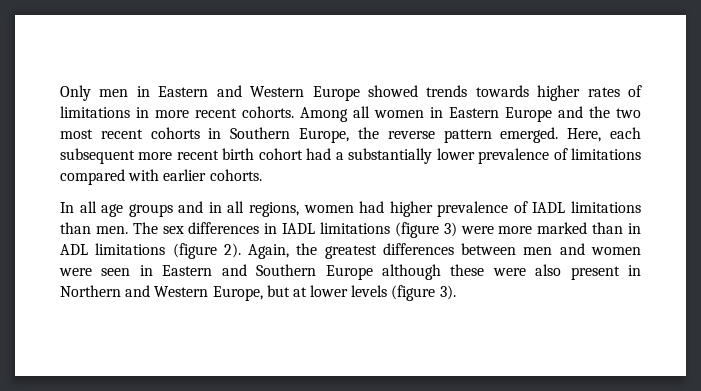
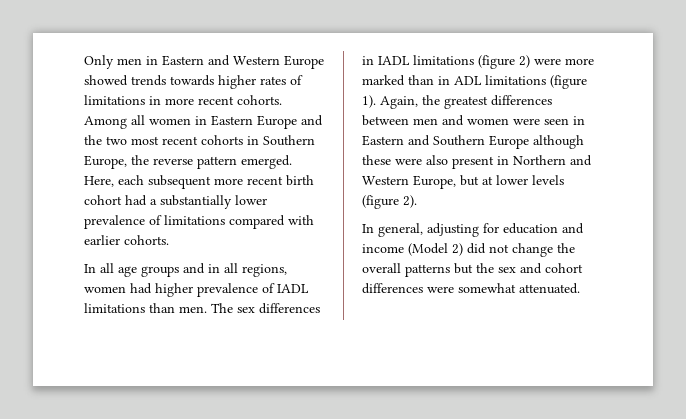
- The sex differences in IADL limitations (figure 3) were more marked than in ADL limitations (figure 2).
+ The sex differences in IADL limitations (figure 2) were more marked than in ADL limitations (figure 1).
- Again, the greatest differences between men and women were seen in Eastern and Southern Europe although these were also present in Northern and Western Europe, but at lower levels (figure 3).
+ Again, the greatest differences between men and women were seen in Eastern and Southern Europe although these were also present in Northern and Western Europe, but at lower levels (figure 2).
+ In general, adjusting for education and income (Model 2) did not change the overall patterns but the sex and cohort differences were somewhat attenuated.

